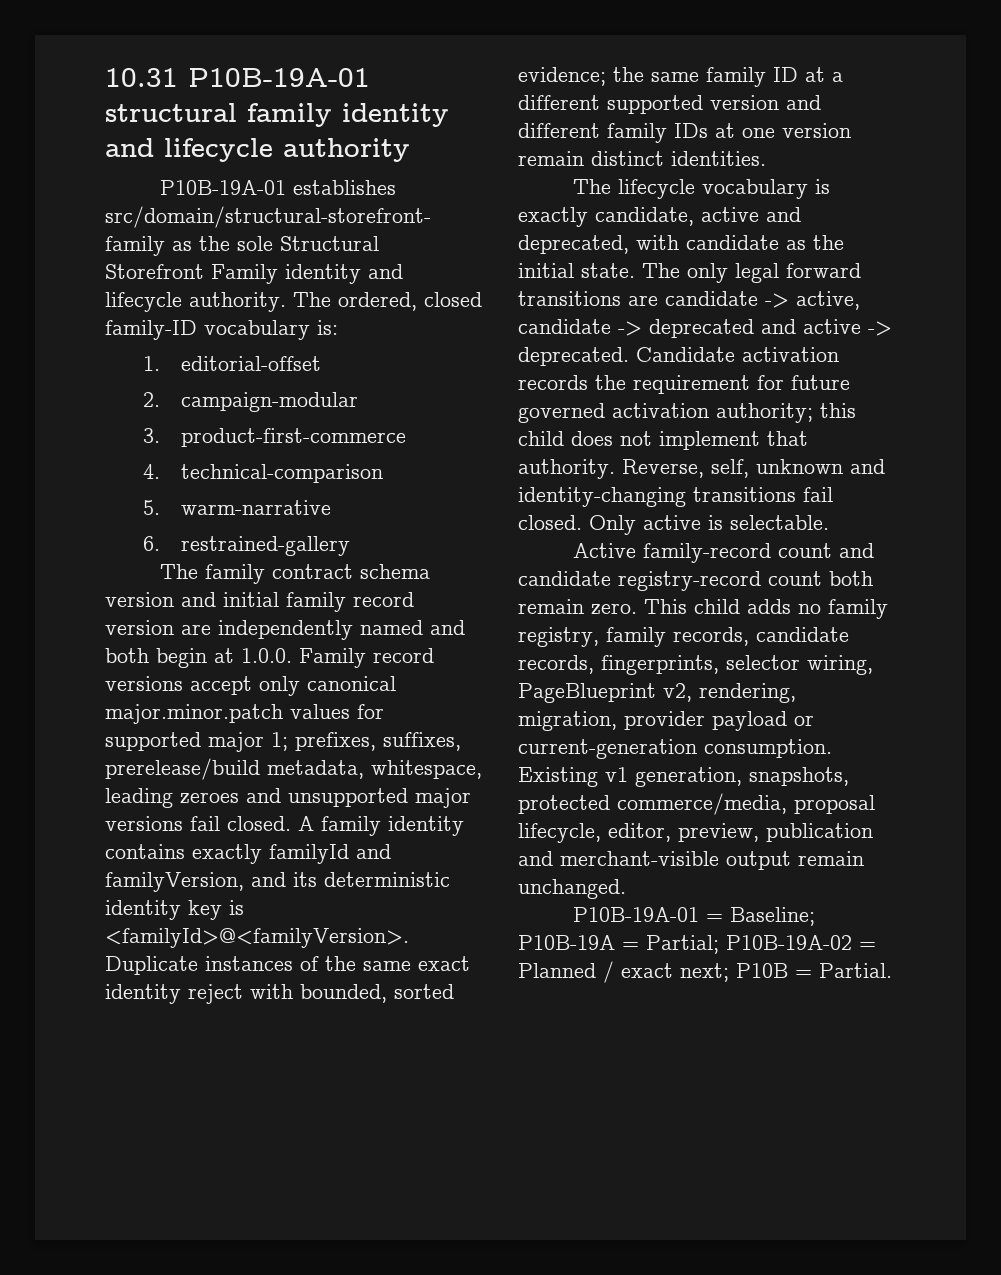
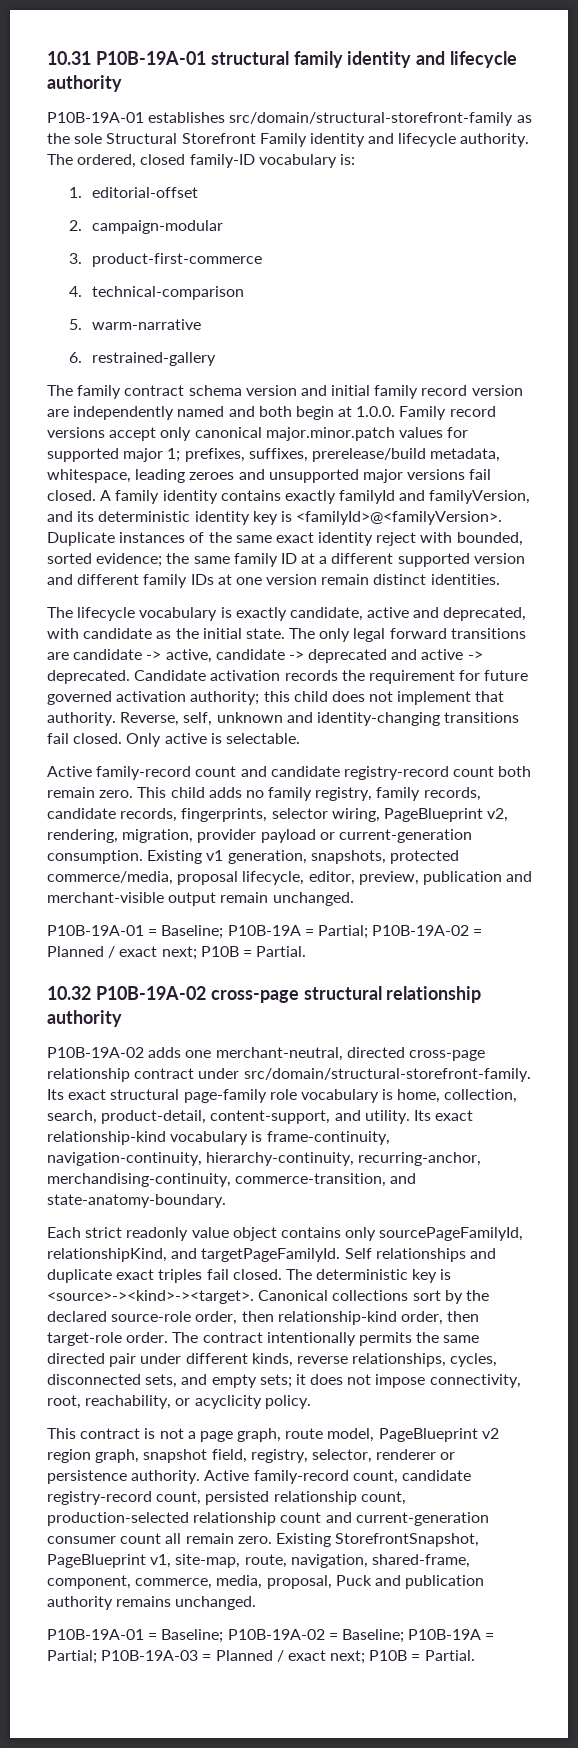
+ 10.32 P10B-19A-02 cross-page structural relationship authority
+ P10B-19A-02 adds one merchant-neutral, directed cross-page relationship contract under src/domain/structural-storefront-family. Its exact structural page-family role vocabulary is home, collection, search, product-detail, content-support, and utility. Its exact relationship-kind vocabulary is frame-continuity, navigation-continuity, hierarchy-continuity, recurring-anchor, merchandising-continuity, commerce-transition, and state-anatomy-boundary.
+ Each strict readonly value object contains only sourcePageFamilyId, relationshipKind, and targetPageFamilyId. Self relationships and duplicate exact triples fail closed. The deterministic key is <source>-><kind>-><target>. Canonical collections sort by the declared source-role order, then relationship-kind order, then target-role order. The contract intentionally permits the same directed pair under different kinds, reverse relationships, cycles, disconnected sets, and empty sets; it does not impose connectivity, root, reachability, or acyclicity policy.
+ This contract is not a page graph, route model, PageBlueprint v2 region graph, snapshot field, registry, selector, renderer or persistence authority. Active family-record count, candidate registry-record count, persisted relationship count, production-selected relationship count and current-generation consumer count all remain zero. Existing StorefrontSnapshot, PageBlueprint v1, site-map, route, navigation, shared-frame, component, commerce, media, proposal, Puck and publication authority remains unchanged.
+ P10B-19A-01 = Baseline; P10B-19A-02 = Baseline; P10B-19A = Partial; P10B-19A-03 = Planned / exact next; P10B = Partial.

